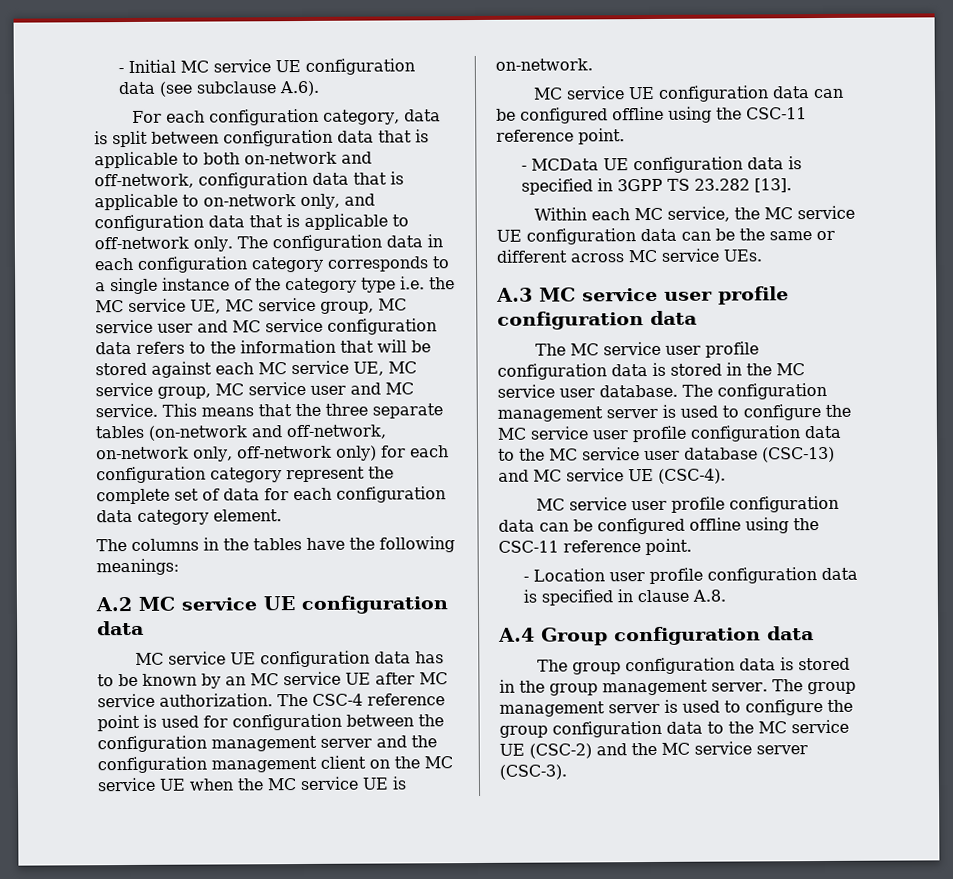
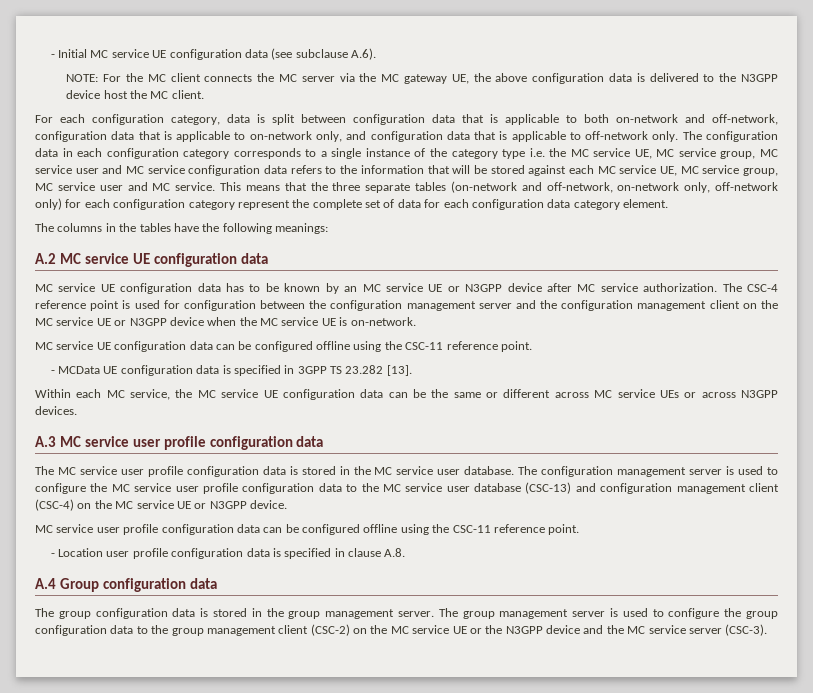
+ NOTE: For the MC client connects the MC server via the MC gateway UE, the above configuration data is delivered to the N3GPP device host the MC client.
- MC service UE configuration data has to be known by an MC service UE after MC service authorization.
+ MC service UE configuration data has to be known by an MC service UE or N3GPP device after MC service authorization.
- The CSC-4 reference point is used for configuration between the configuration management server and the configuration management client on the MC service UE when the MC service UE is on-network.
+ The CSC-4 reference point is used for configuration between the configuration management server and the configuration management client on the MC service UE or N3GPP device when the MC service UE is on-network.
- Within each MC service, the MC service UE configuration data can be the same or different across MC service UEs.
+ Within each MC service, the MC service UE configuration data can be the same or different across MC service UEs or across N3GPP devices.
- The configuration management server is used to configure the MC service user profile configuration data to the MC service user database (CSC-13) and MC service UE (CSC-4).
+ The configuration management server is used to configure the MC service user profile configuration data to the MC service user database (CSC-13) and configuration management client (CSC-4) on the MC service UE or N3GPP device.
- The group management server is used to configure the group configuration data to the MC service UE (CSC-2) and the MC service server (CSC-3).
+ The group management server is used to configure the group configuration data to the group management client (CSC-2) on the MC service UE or the N3GPP device and the MC service server (CSC-3).

